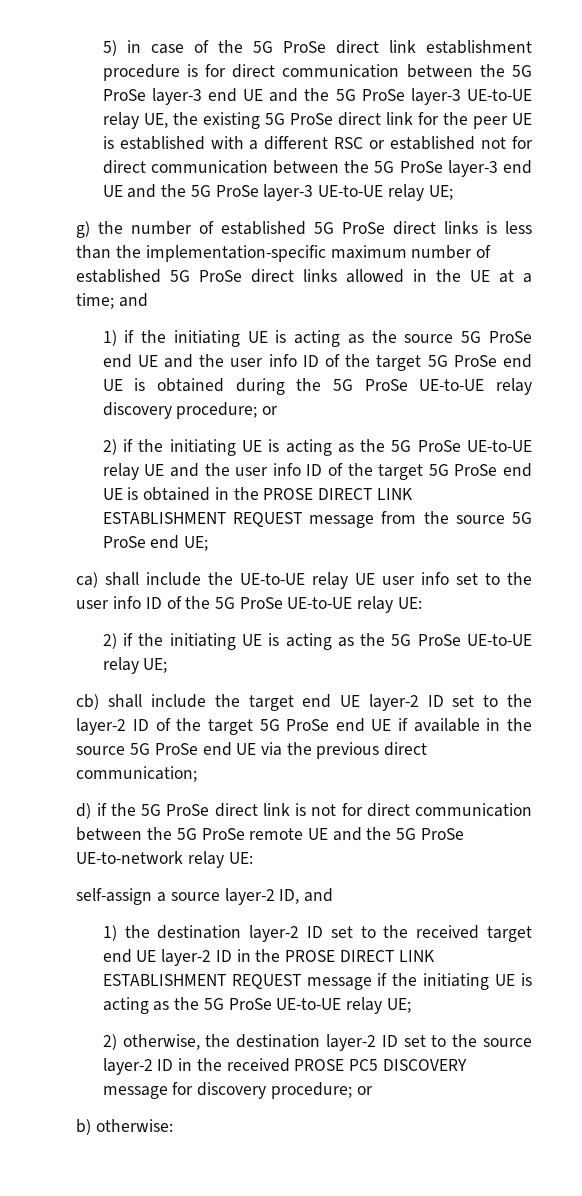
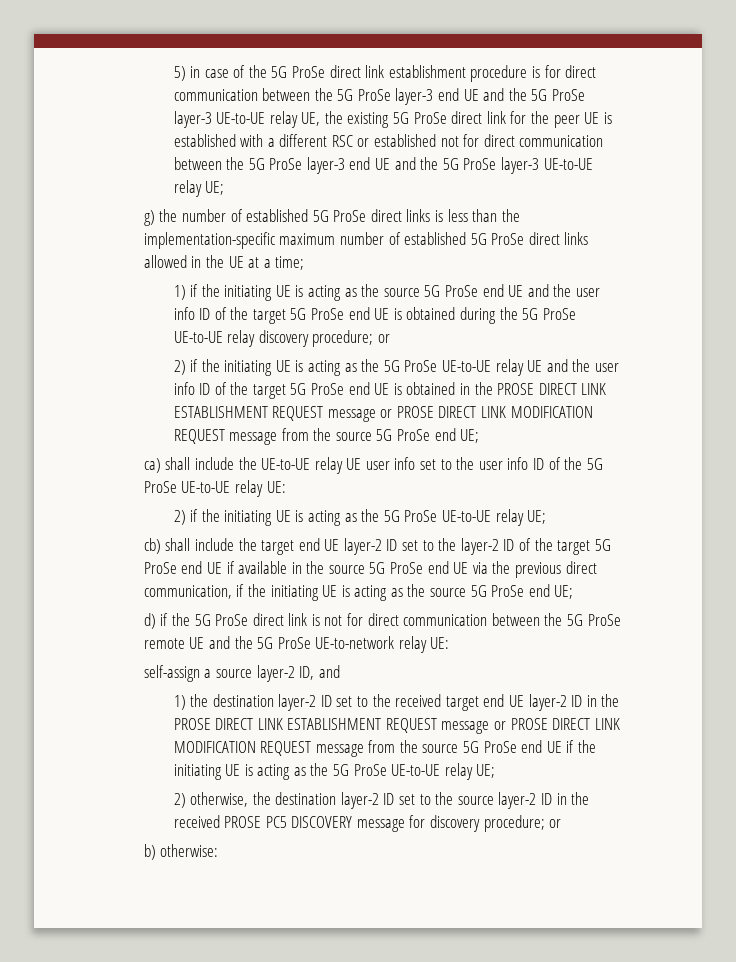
- g) the number of established 5G ProSe direct links is less than the implementation-specific maximum number of established 5G ProSe direct links allowed in the UE at a time; and
+ g) the number of established 5G ProSe direct links is less than the implementation-specific maximum number of established 5G ProSe direct links allowed in the UE at a time;
- 2) if the initiating UE is acting as the 5G ProSe UE-to-UE relay UE and the user info ID of the target 5G ProSe end UE is obtained in the PROSE DIRECT LINK ESTABLISHMENT REQUEST message from the source 5G ProSe end UE;
+ 2) if the initiating UE is acting as the 5G ProSe UE-to-UE relay UE and the user info ID of the target 5G ProSe end UE is obtained in the PROSE DIRECT LINK ESTABLISHMENT REQUEST message or PROSE DIRECT LINK MODIFICATION REQUEST message from the source 5G ProSe end UE;
- cb) shall include the target end UE layer-2 ID set to the layer-2 ID of the target 5G ProSe end UE if available in the source 5G ProSe end UE via the previous direct communication;
+ cb) shall include the target end UE layer-2 ID set to the layer-2 ID of the target 5G ProSe end UE if available in the source 5G ProSe end UE via the previous direct communication, if the initiating UE is acting as the source 5G ProSe end UE;
- 1) the destination layer-2 ID set to the received target end UE layer-2 ID in the PROSE DIRECT LINK ESTABLISHMENT REQUEST message if the initiating UE is acting as the 5G ProSe UE-to-UE relay UE;
+ 1) the destination layer-2 ID set to the received target end UE layer-2 ID in the PROSE DIRECT LINK ESTABLISHMENT REQUEST message or PROSE DIRECT LINK MODIFICATION REQUEST message from the source 5G ProSe end UE if the initiating UE is acting as the 5G ProSe UE-to-UE relay UE;

